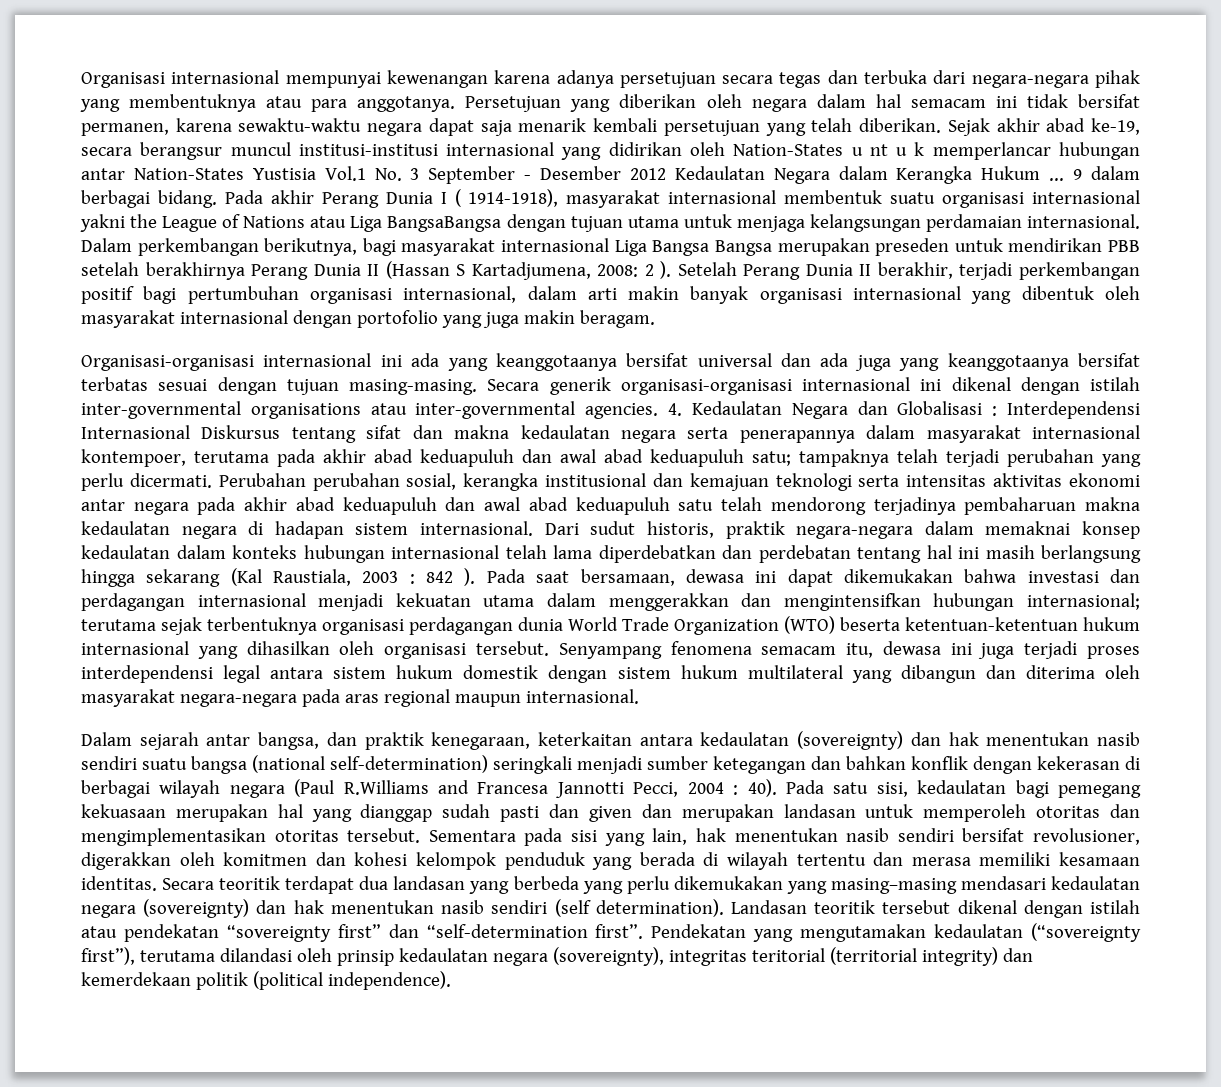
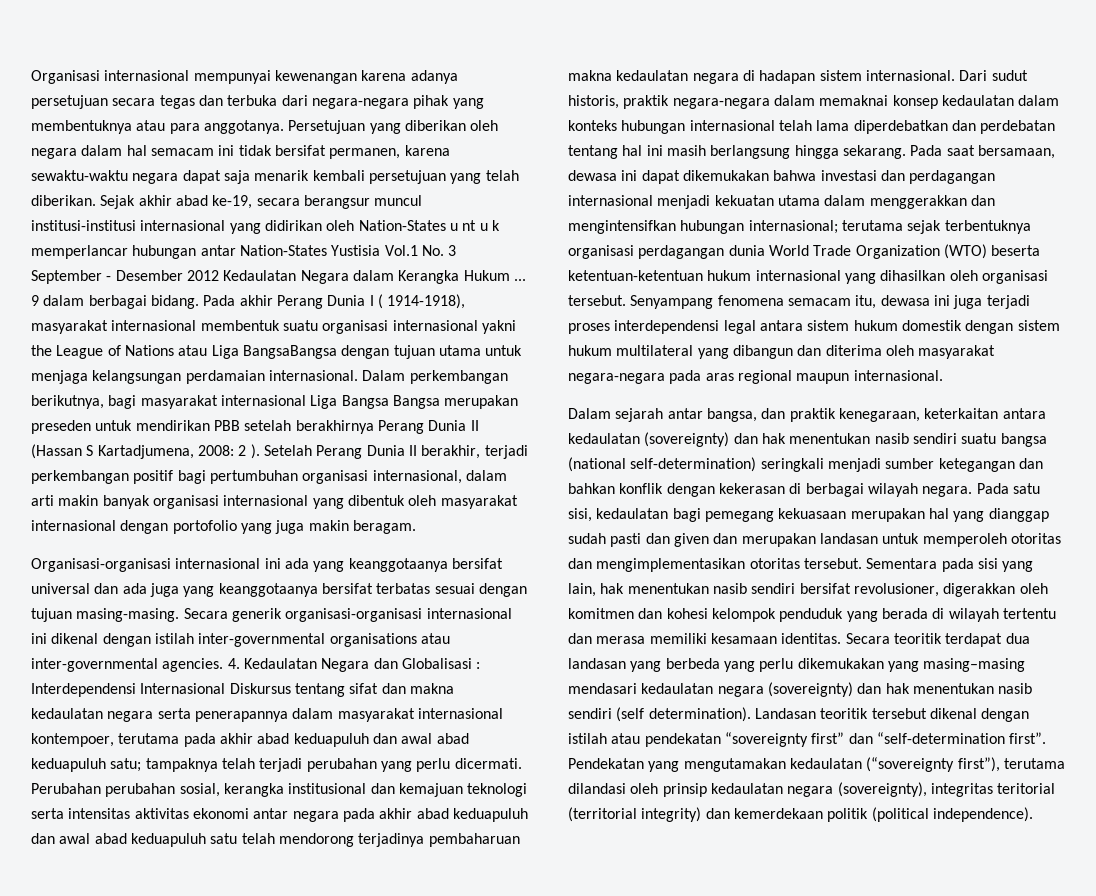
- Dari sudut historis, praktik negara-negara dalam memaknai konsep kedaulatan dalam konteks hubungan internasional telah lama diperdebatkan dan perdebatan tentang hal ini masih berlangsung hingga sekarang (Kal Raustiala, 2003 : 842 ).
+ Dari sudut historis, praktik negara-negara dalam memaknai konsep kedaulatan dalam konteks hubungan internasional telah lama diperdebatkan dan perdebatan tentang hal ini masih berlangsung hingga sekarang.
- Dalam sejarah antar bangsa, dan praktik kenegaraan, keterkaitan antara kedaulatan (sovereignty) dan hak menentukan nasib sendiri suatu bangsa (national self-determination) seringkali menjadi sumber ketegangan dan bahkan konflik dengan kekerasan di berbagai wilayah negara (Paul R.Williams and Francesa Jannotti Pecci, 2004 : 40).
+ Dalam sejarah antar bangsa, dan praktik kenegaraan, keterkaitan antara kedaulatan (sovereignty) dan hak menentukan nasib sendiri suatu bangsa (national self-determination) seringkali menjadi sumber ketegangan dan bahkan konflik dengan kekerasan di berbagai wilayah negara.

